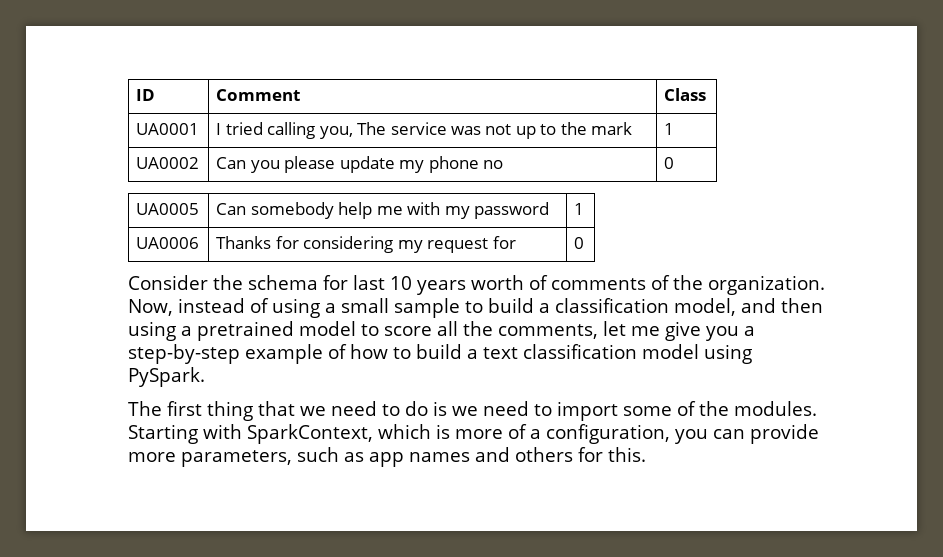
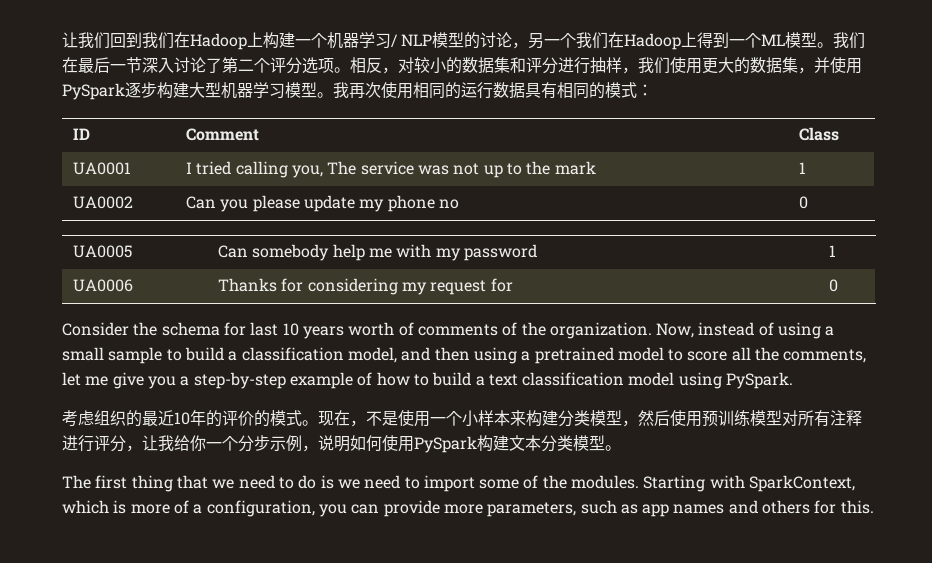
+ 让我们回到我们在Hadoop上构建一个机器学习/ NLP模型的讨论，另一个我们在Hadoop上得到一个ML模型。我们在最后一节深入讨论了第二个评分选项。相反，对较小的数据集和评分进行抽样，我们使用更大的数据集，并使用PySpark逐步构建大型机器学习模型。我再次使用相同的运行数据具有相同的模式：
+ 考虑组织的最近10年的评价的模式。现在，不是使用一个小样本来构建分类模型，然后使用预训练模型对所有注释进行评分，让我给你一个分步示例，说明如何使用PySpark构建文本分类模型。

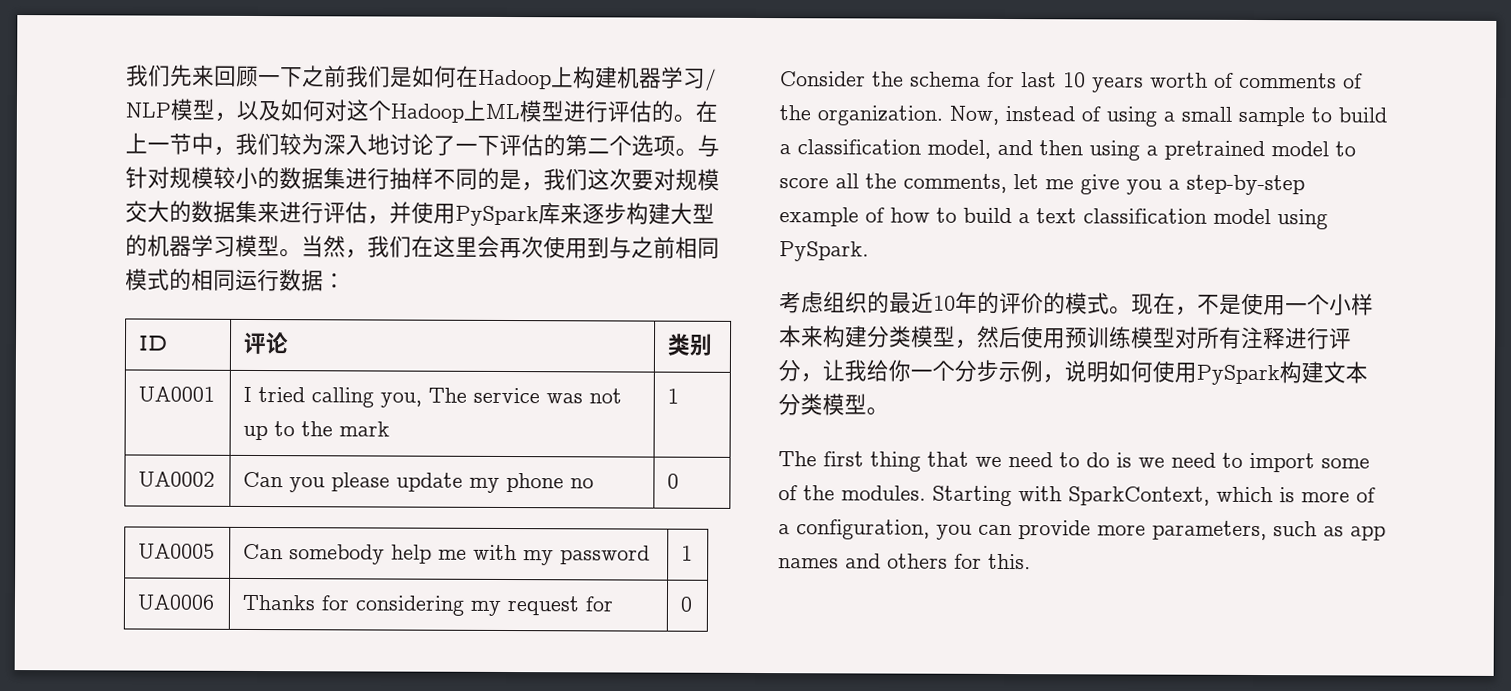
- 让我们回到我们在Hadoop上构建一个机器学习/ NLP模型的讨论，另一个我们在Hadoop上得到一个ML模型。我们在最后一节深入讨论了第二个评分选项。相反，对较小的数据集和评分进行抽样，我们使用更大的数据集，并使用PySpark逐步构建大型机器学习模型。
+ 我们先来回顾一下之前我们是如何在Hadoop上构建机器学习/ NLP模型，以及如何对这个Hadoop上ML模型进行评估的。在上一节中，我们较为深入地讨论了一下评估的第二个选项。与针对规模较小的数据集进行抽样不同的是，我们这次要对规模交大的数据集来进行评估，并使用PySpark库来逐步构建大型的机器学习模型。
- 我再次使用相同的运行数据具有相同的模式：
+ 当然，我们在这里会再次使用到与之前相同模式的相同运行数据：
- ID | Comment | Class
+ ID | 评论 | 类别

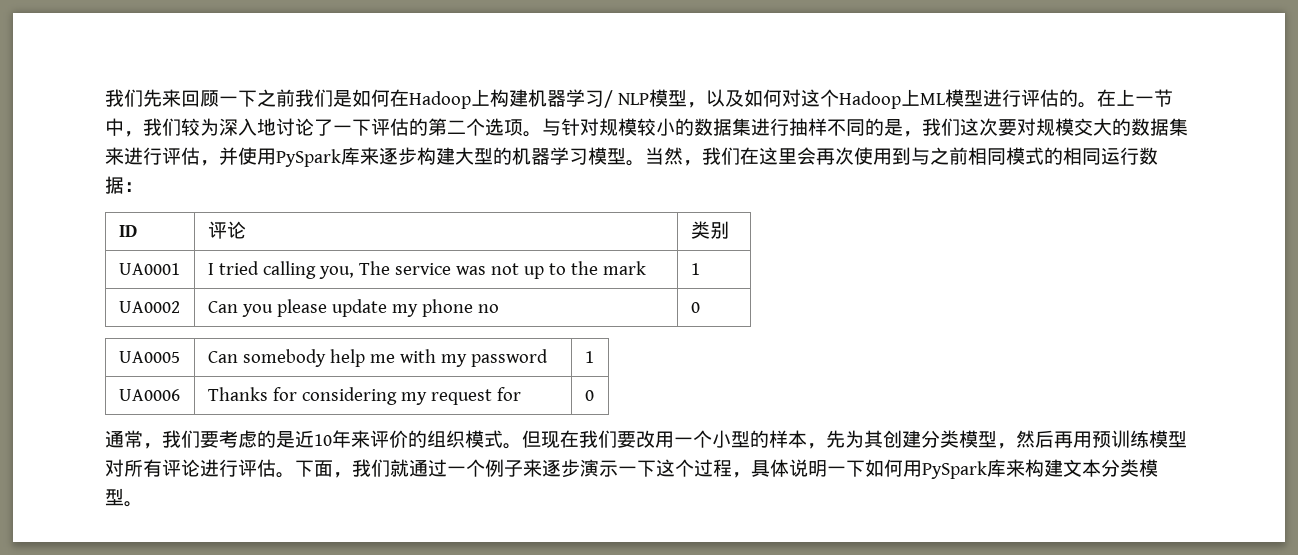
- Consider the schema for last 10 years worth of comments of the organization. Now, instead of using a small sample to build a classification model, and then using a pretrained model to score all the comments, let me give you a step-by-step example of how to build a text classification model using PySpark.
- 考虑组织的最近10年的评价的模式。现在，不是使用一个小样本来构建分类模型，然后使用预训练模型对所有注释进行评分，让我给你一个分步示例，说明如何使用PySpark构建文本分类模型。
+ 通常，我们要考虑的是近10年来评价的组织模式。但现在我们要改用一个小型的样本，先为其创建分类模型，然后再用预训练模型对所有评论进行评估。下面，我们就通过一个例子来逐步演示一下这个过程，具体说明一下如何用PySpark库来构建文本分类模型。
- The first thing that we need to do is we need to import some of the modules. Starting with SparkContext, which is more of a configuration, you can provide more parameters, such as app names and others for this.

